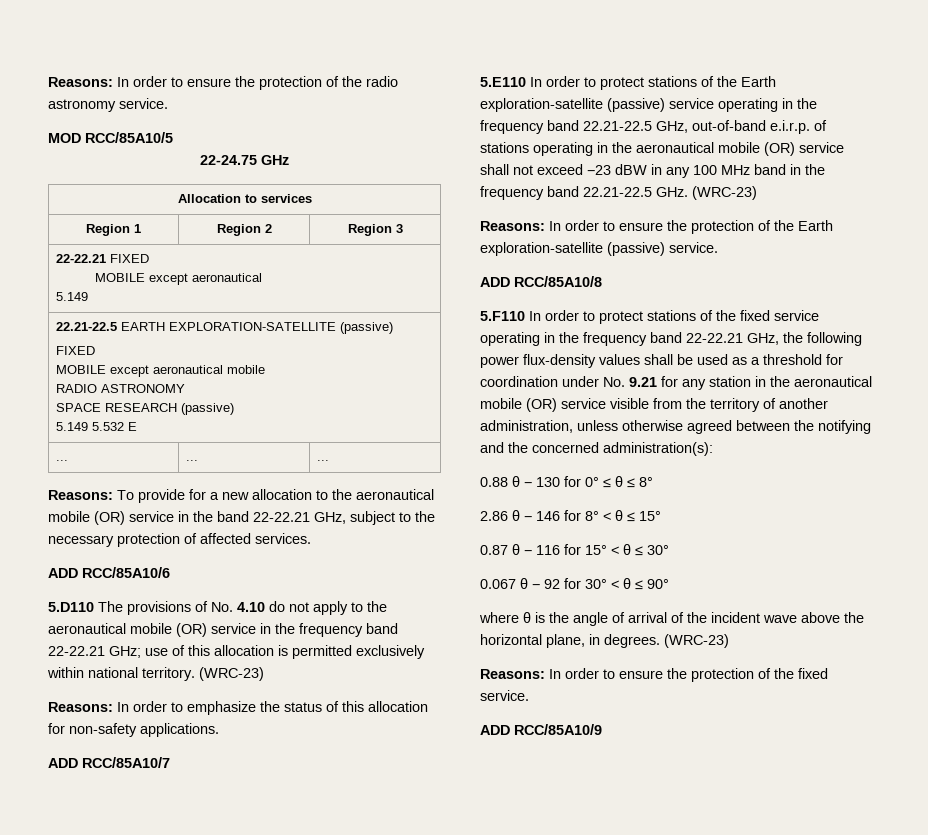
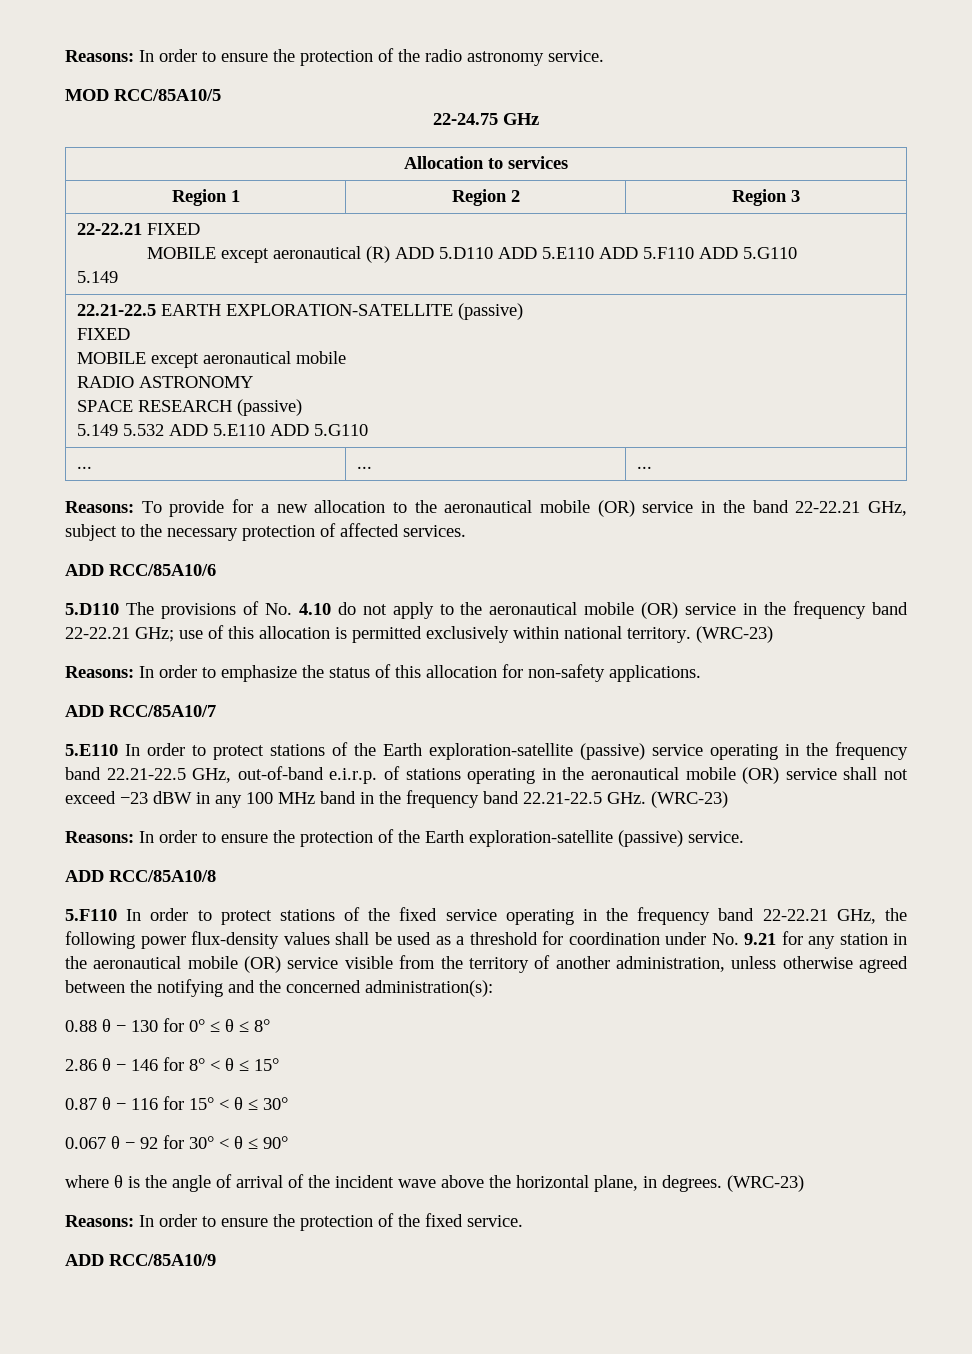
  22-22.21 FIXED
- MOBILE except aeronautical
+ MOBILE except aeronautical (R) ADD 5.D110 ADD 5.E110 ADD 5.F110 ADD 5.G110
  22.21-22.5 EARTH EXPLORATION-SATELLITE (passive)
  FIXED
  MOBILE except aeronautical mobile
  RADIO ASTRONOMY
  SPACE RESEARCH (passive)
- 5.149 5.532 E
+ 5.149 5.532 ADD 5.E110 ADD 5.G110

